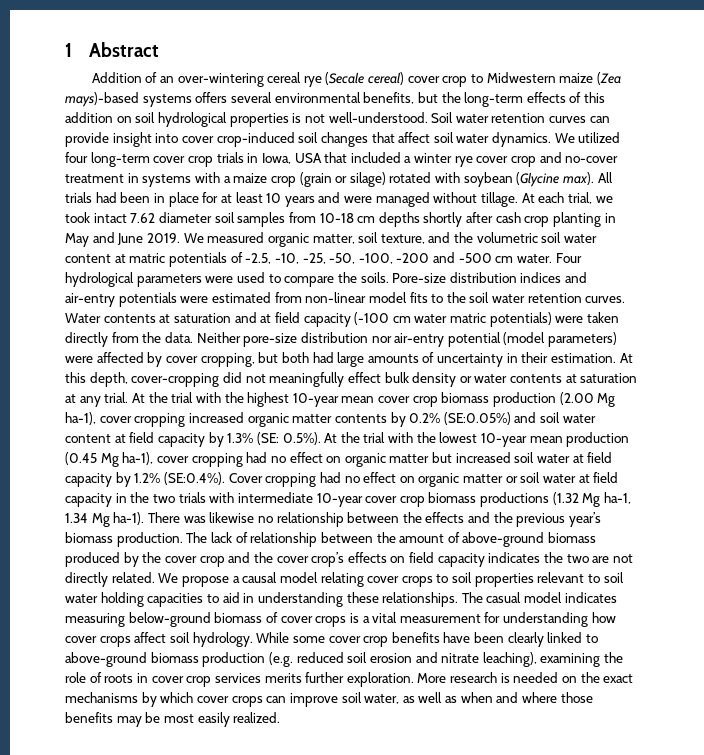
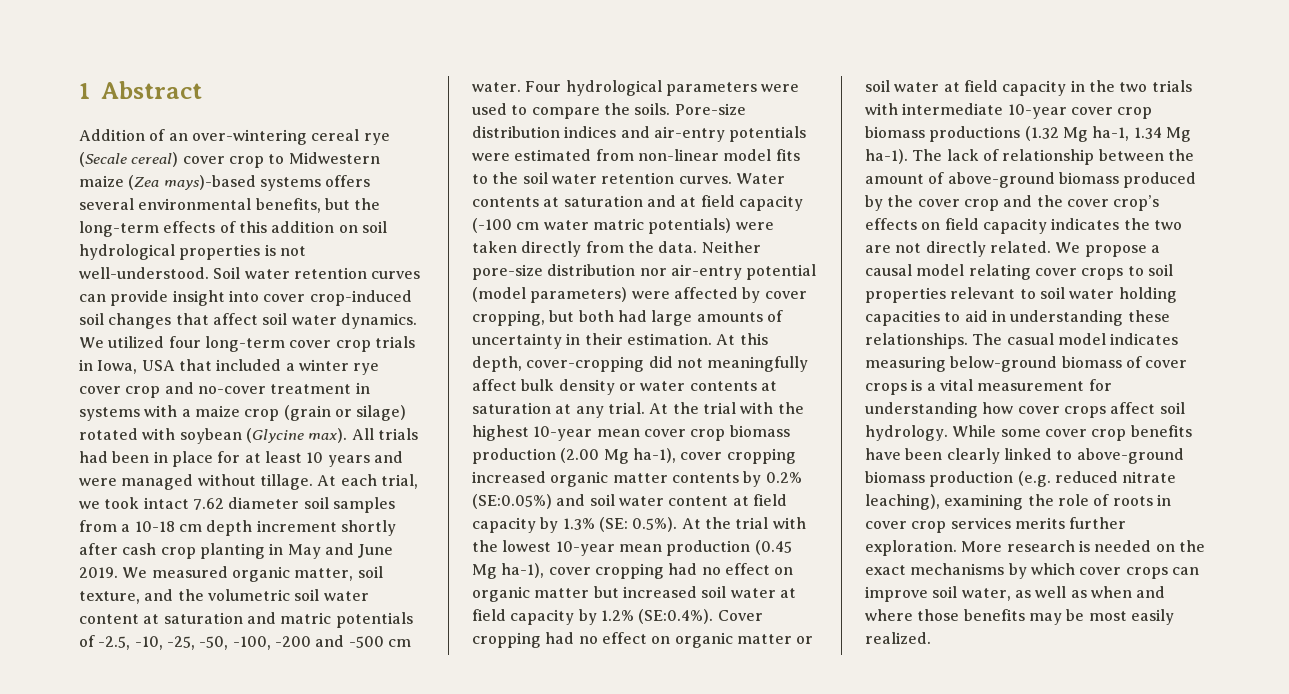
- At each trial, we took intact 7.62 diameter soil samples from 10-18 cm depths shortly after cash crop planting in May and June 2019.
+ At each trial, we took intact 7.62 diameter soil samples from a 10-18 cm depth increment shortly after cash crop planting in May and June 2019.
- We measured organic matter, soil texture, and the volumetric soil water content at matric potentials of -2.5, -10, -25, -50, -100, -200 and -500 cm water.
+ We measured organic matter, soil texture, and the volumetric soil water content at saturation and matric potentials of -2.5, -10, -25, -50, -100, -200 and -500 cm water.
- At this depth, cover-cropping did not meaningfully effect bulk density or water contents at saturation at any trial.
+ At this depth, cover-cropping did not meaningfully affect bulk density or water contents at saturation at any trial.
- There was likewise no relationship between the effects and the previous year’s biomass production.
- While some cover crop benefits have been clearly linked to above-ground biomass production (e.g. reduced soil erosion and nitrate leaching), examining the role of roots in cover crop services merits further exploration.
+ While some cover crop benefits have been clearly linked to above-ground biomass production (e.g. reduced nitrate leaching), examining the role of roots in cover crop services merits further exploration.

